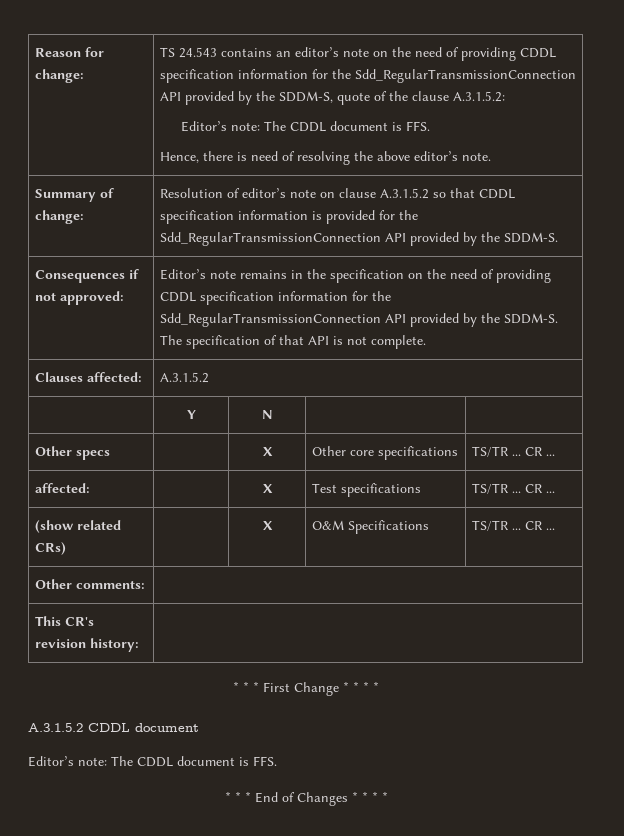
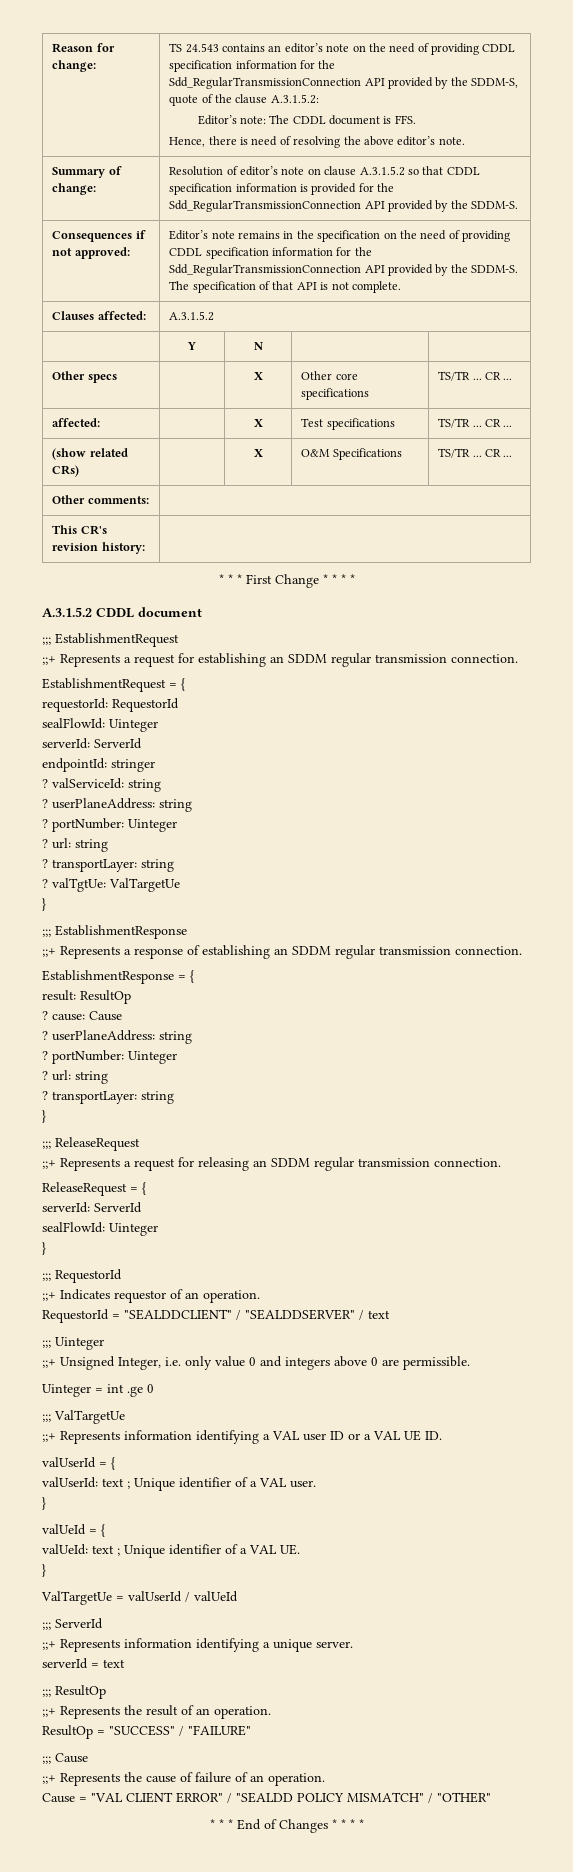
  A.3.1.5.2 CDDL document
- Editor’s note: The CDDL document is FFS.
+ ;;; EstablishmentRequest
+ ;;+ Represents a request for establishing an SDDM regular transmission connection.
+ EstablishmentRequest = {
+ requestorId: RequestorId
+ sealFlowId: Uinteger
+ serverId: ServerId
+ endpointId: stringer
+ ? valServiceId: string
+ ? userPlaneAddress: string
+ ? portNumber: Uinteger
+ ? url: string
+ ? transportLayer: string
+ ? valTgtUe: ValTargetUe
+ }
+ ;;; EstablishmentResponse
+ ;;+ Represents a response of establishing an SDDM regular transmission connection.
+ EstablishmentResponse = {
+ result: ResultOp
+ ? cause: Cause
+ ? userPlaneAddress: string
+ ? portNumber: Uinteger
+ ? url: string
+ ? transportLayer: string
+ }
+ ;;; ReleaseRequest
+ ;;+ Represents a request for releasing an SDDM regular transmission connection.
+ ReleaseRequest = {
+ serverId: ServerId
+ sealFlowId: Uinteger
+ }
+ ;;; RequestorId
+ ;;+ Indicates requestor of an operation.
+ RequestorId = "SEALDDCLIENT" / "SEALDDSERVER" / text
+ ;;; Uinteger
+ ;;+ Unsigned Integer, i.e. only value 0 and integers above 0 are permissible.
+ Uinteger = int .ge 0
+ ;;; ValTargetUe
+ ;;+ Represents information identifying a VAL user ID or a VAL UE ID.
+ valUserId = {
+ valUserId: text ; Unique identifier of a VAL user.
+ }
+ valUeId = {
+ valUeId: text ; Unique identifier of a VAL UE.
+ }
+ ValTargetUe = valUserId / valUeId
+ ;;; ServerId
+ ;;+ Represents information identifying a unique server.
+ serverId = text
+ ;;; ResultOp
+ ;;+ Represents the result of an operation.
+ ResultOp = "SUCCESS" / "FAILURE"
+ ;;; Cause
+ ;;+ Represents the cause of failure of an operation.
+ Cause = "VAL CLIENT ERROR" / "SEALDD POLICY MISMATCH" / "OTHER"

